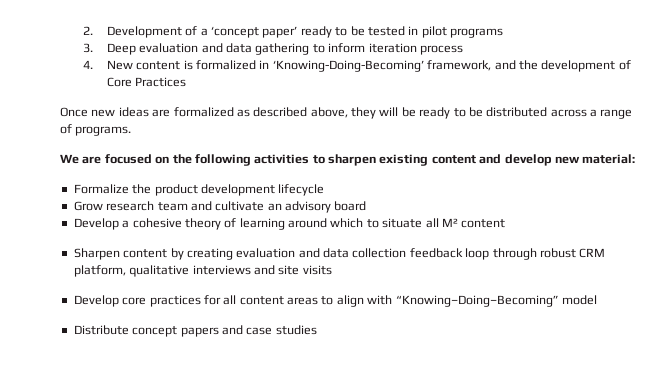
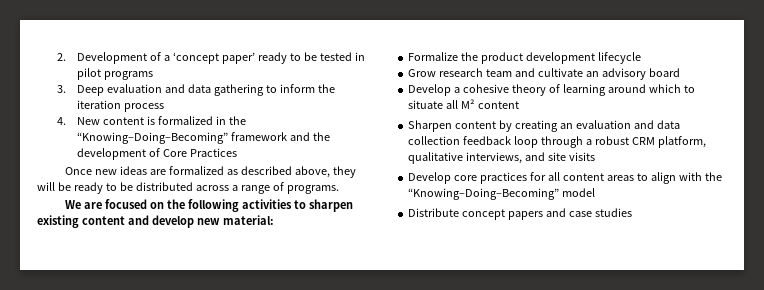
- 3. Deep evaluation and data gathering to inform iteration process
+ 3. Deep evaluation and data gathering to inform the iteration process
- 4. New content is formalized in ‘Knowing-Doing-Becoming’ framework, and the development of Core Practices
+ 4. New content is formalized in the “Knowing–Doing–Becoming” framework and the development of Core Practices
- Sharpen content by creating evaluation and data collection feedback loop through robust CRM platform, qualitative interviews and site visits
+ Sharpen content by creating an evaluation and data collection feedback loop through a robust CRM platform, qualitative interviews, and site visits
- Develop core practices for all content areas to align with “Knowing–Doing–Becoming” model
+ Develop core practices for all content areas to align with the “Knowing–Doing–Becoming” model

